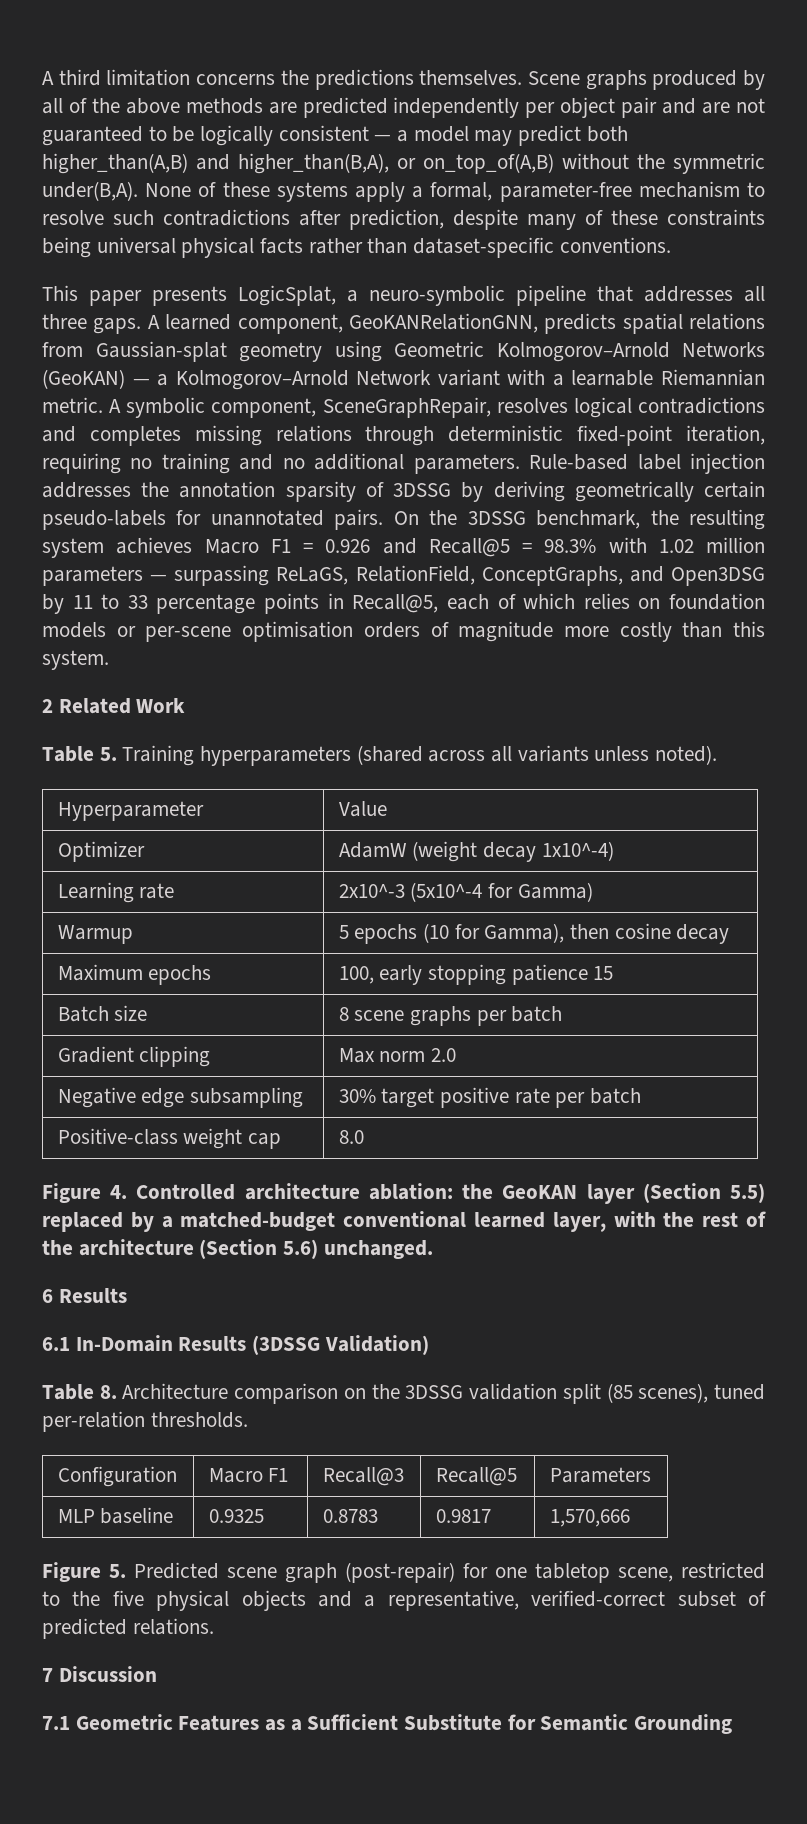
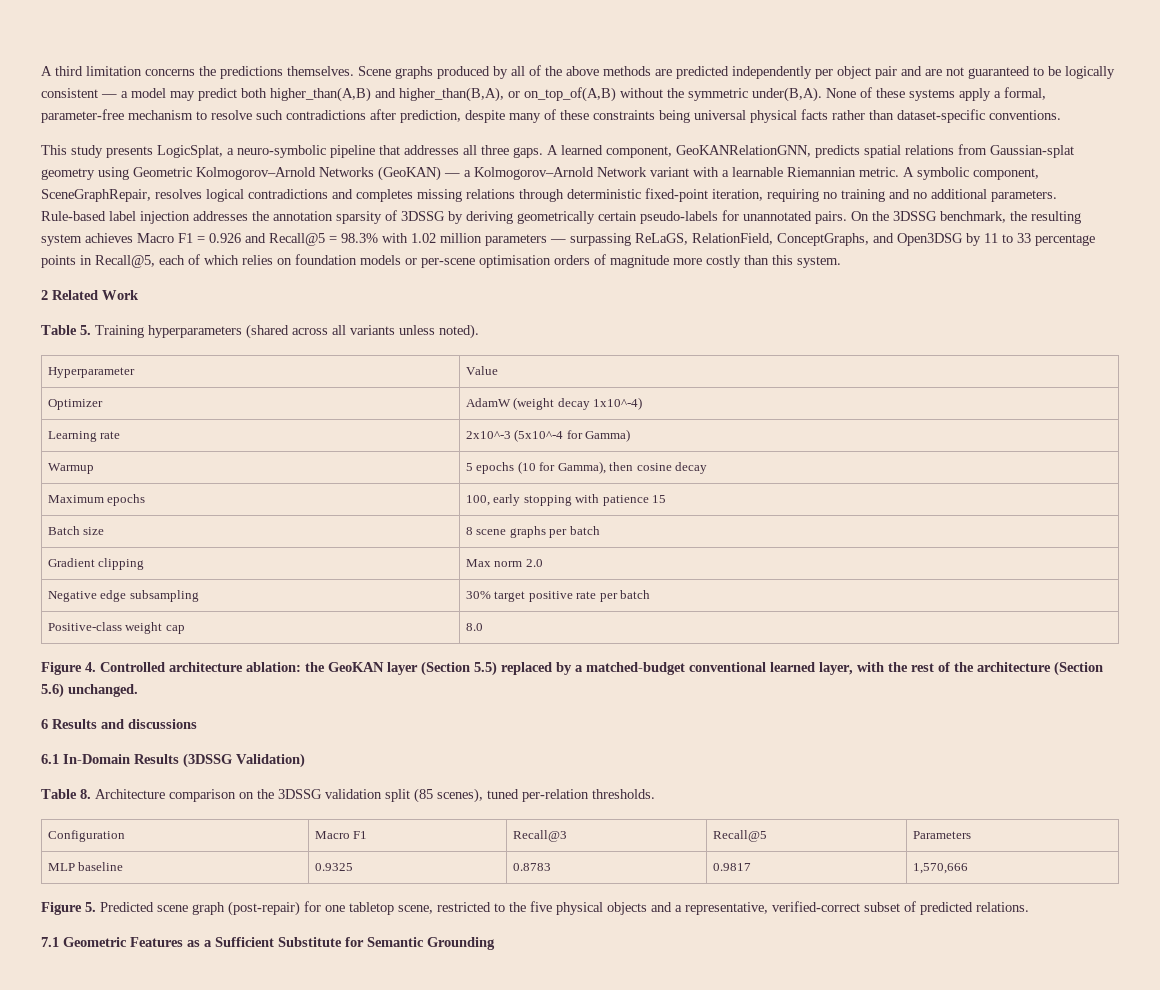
- This paper presents LogicSplat, a neuro-symbolic pipeline that addresses all three gaps.
+ This study presents LogicSplat, a neuro-symbolic pipeline that addresses all three gaps.
- Maximum epochs | 100, early stopping patience 15
+ Maximum epochs | 100, early stopping with patience 15
- 6 Results
+ 6 Results and discussions
- 7 Discussion

